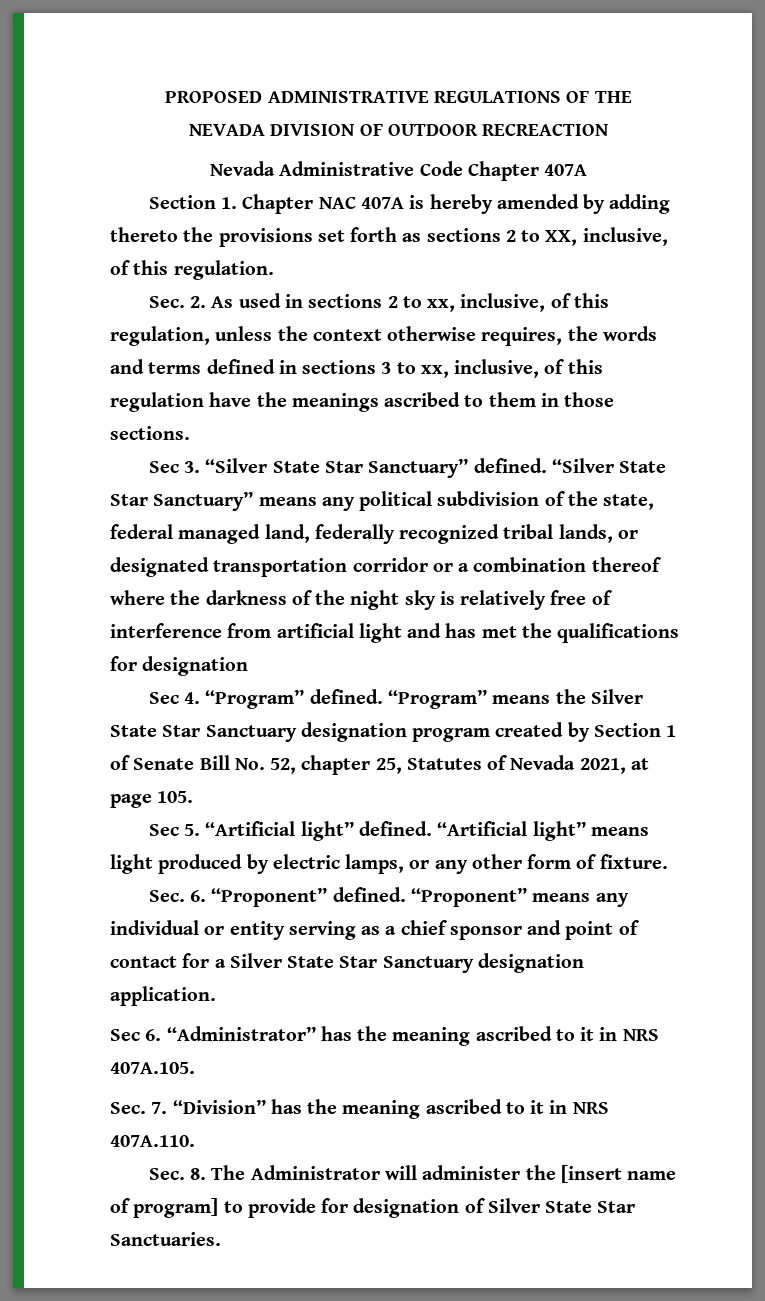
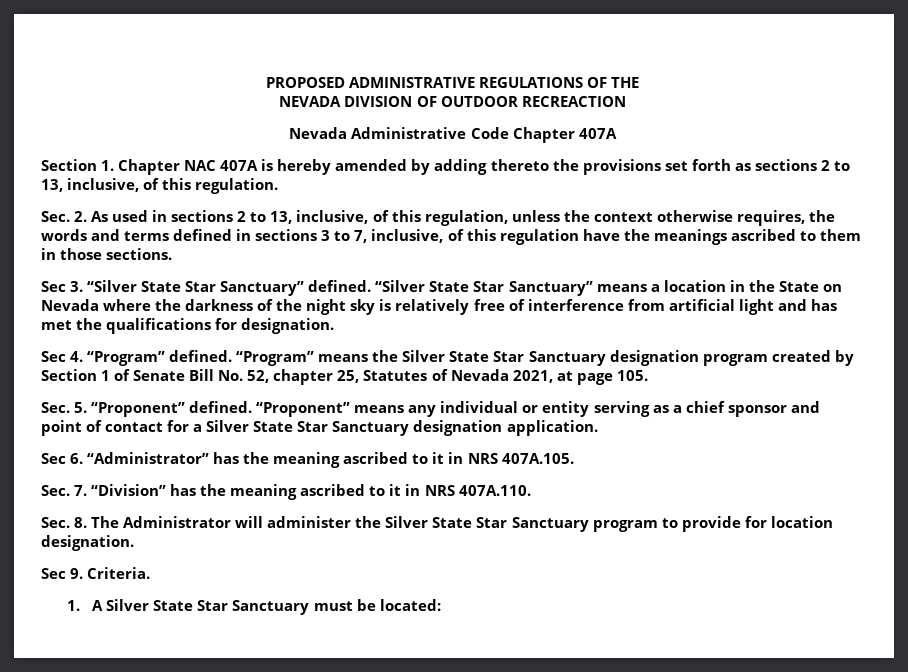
- Section 1. Chapter NAC 407A is hereby amended by adding thereto the provisions set forth as sections 2 to XX, inclusive, of this regulation.
+ Section 1. Chapter NAC 407A is hereby amended by adding thereto the provisions set forth as sections 2 to 13, inclusive, of this regulation.
- Sec. 2. As used in sections 2 to xx, inclusive, of this regulation, unless the context otherwise requires, the words and terms defined in sections 3 to xx, inclusive, of this regulation have the meanings ascribed to them in those sections.
+ Sec. 2. As used in sections 2 to 13, inclusive, of this regulation, unless the context otherwise requires, the words and terms defined in sections 3 to 7, inclusive, of this regulation have the meanings ascribed to them in those sections.
- “Silver State Star Sanctuary” means any political subdivision of the state, federal managed land, federally recognized tribal lands, or designated transportation corridor or a combination thereof where the darkness of the night sky is relatively free of interference from artificial light and has met the qualifications for designation
+ “Silver State Star Sanctuary” means a location in the State on Nevada where the darkness of the night sky is relatively free of interference from artificial light and has met the qualifications for designation.
- Sec 5. “Artificial light” defined. “Artificial light” means light produced by electric lamps, or any other form of fixture.
- Sec. 6. “Proponent” defined.
+ Sec. 5. “Proponent” defined.
- Sec. 8. The Administrator will administer the [insert name of program] to provide for designation of Silver State Star Sanctuaries.
+ Sec. 8. The Administrator will administer the Silver State Star Sanctuary program to provide for location designation.
+ Sec 9. Criteria.
+ 1. A Silver State Star Sanctuary must be located:

